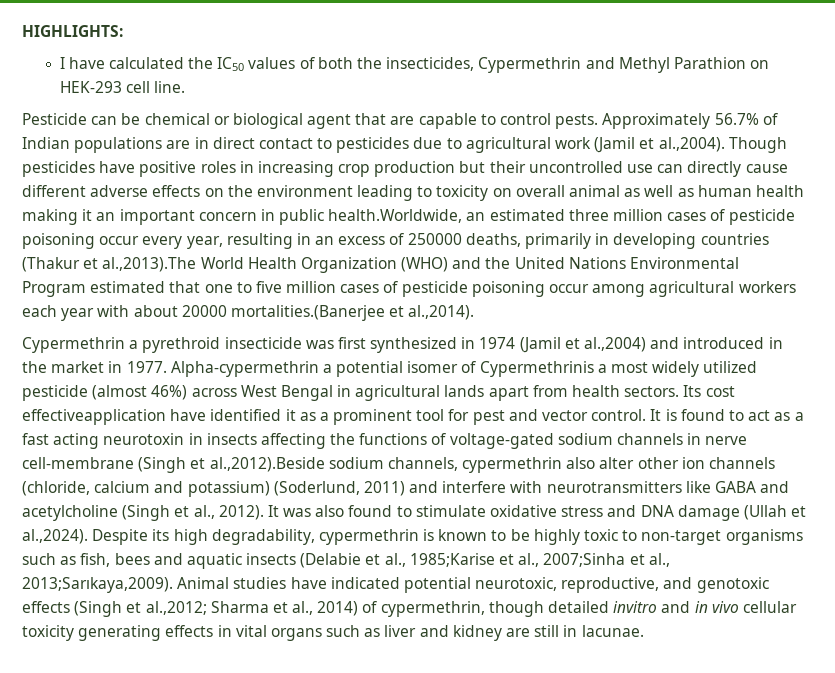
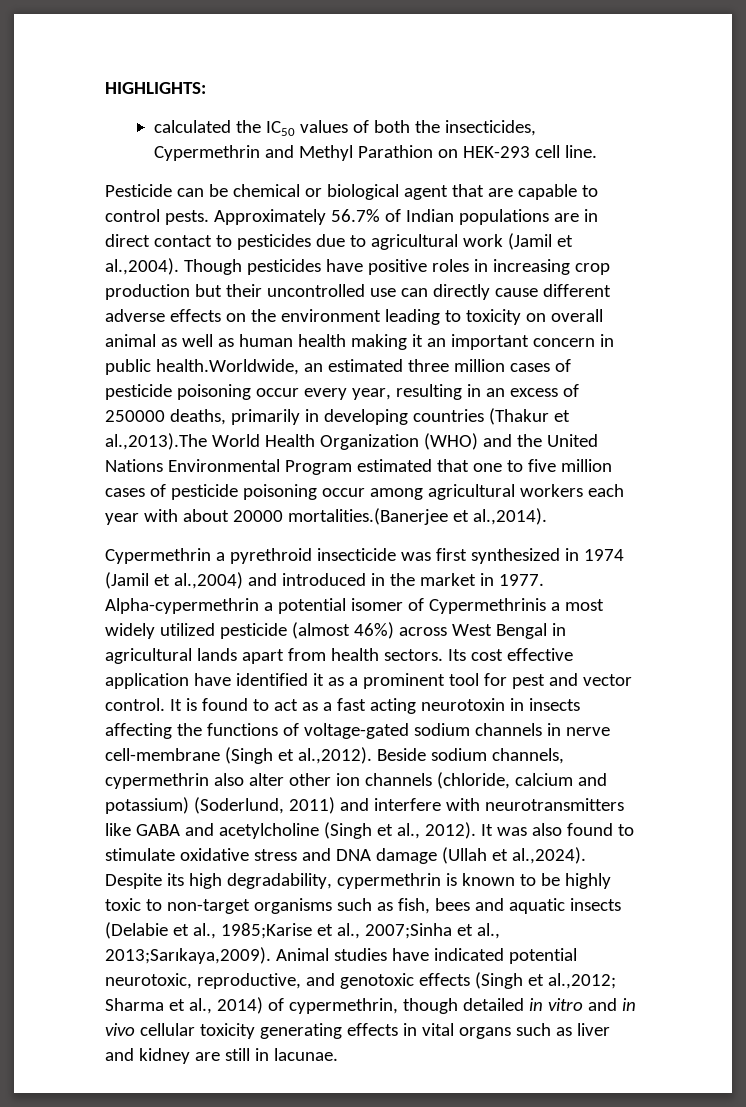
- I have calculated the IC50 values of both the insecticides, Cypermethrin and Methyl Parathion on HEK-293 cell line.
+ calculated the IC50 values of both the insecticides, Cypermethrin and Methyl Parathion on HEK-293 cell line.
- Its cost effectiveapplication have identified it as a prominent tool for pest and vector control.
+ Its cost effective application have identified it as a prominent tool for pest and vector control.
- It is found to act as a fast acting neurotoxin in insects affecting the functions of voltage-gated sodium channels in nerve cell-membrane (Singh et al.,2012).Beside sodium channels, cypermethrin also alter other ion channels (chloride, calcium and potassium) (Soderlund, 2011) and interfere with neurotransmitters like GABA and acetylcholine (Singh et al., 2012).
+ It is found to act as a fast acting neurotoxin in insects affecting the functions of voltage-gated sodium channels in nerve cell-membrane (Singh et al.,2012). Beside sodium channels, cypermethrin also alter other ion channels (chloride, calcium and potassium) (Soderlund, 2011) and interfere with neurotransmitters like GABA and acetylcholine (Singh et al., 2012).
- Animal studies have indicated potential neurotoxic, reproductive, and genotoxic effects (Singh et al.,2012; Sharma et al., 2014) of cypermethrin, though detailed invitro and in vivo cellular toxicity generating effects in vital organs such as liver and kidney are still in lacunae.
+ Animal studies have indicated potential neurotoxic, reproductive, and genotoxic effects (Singh et al.,2012; Sharma et al., 2014) of cypermethrin, though detailed in vitro and in vivo cellular toxicity generating effects in vital organs such as liver and kidney are still in lacunae.

